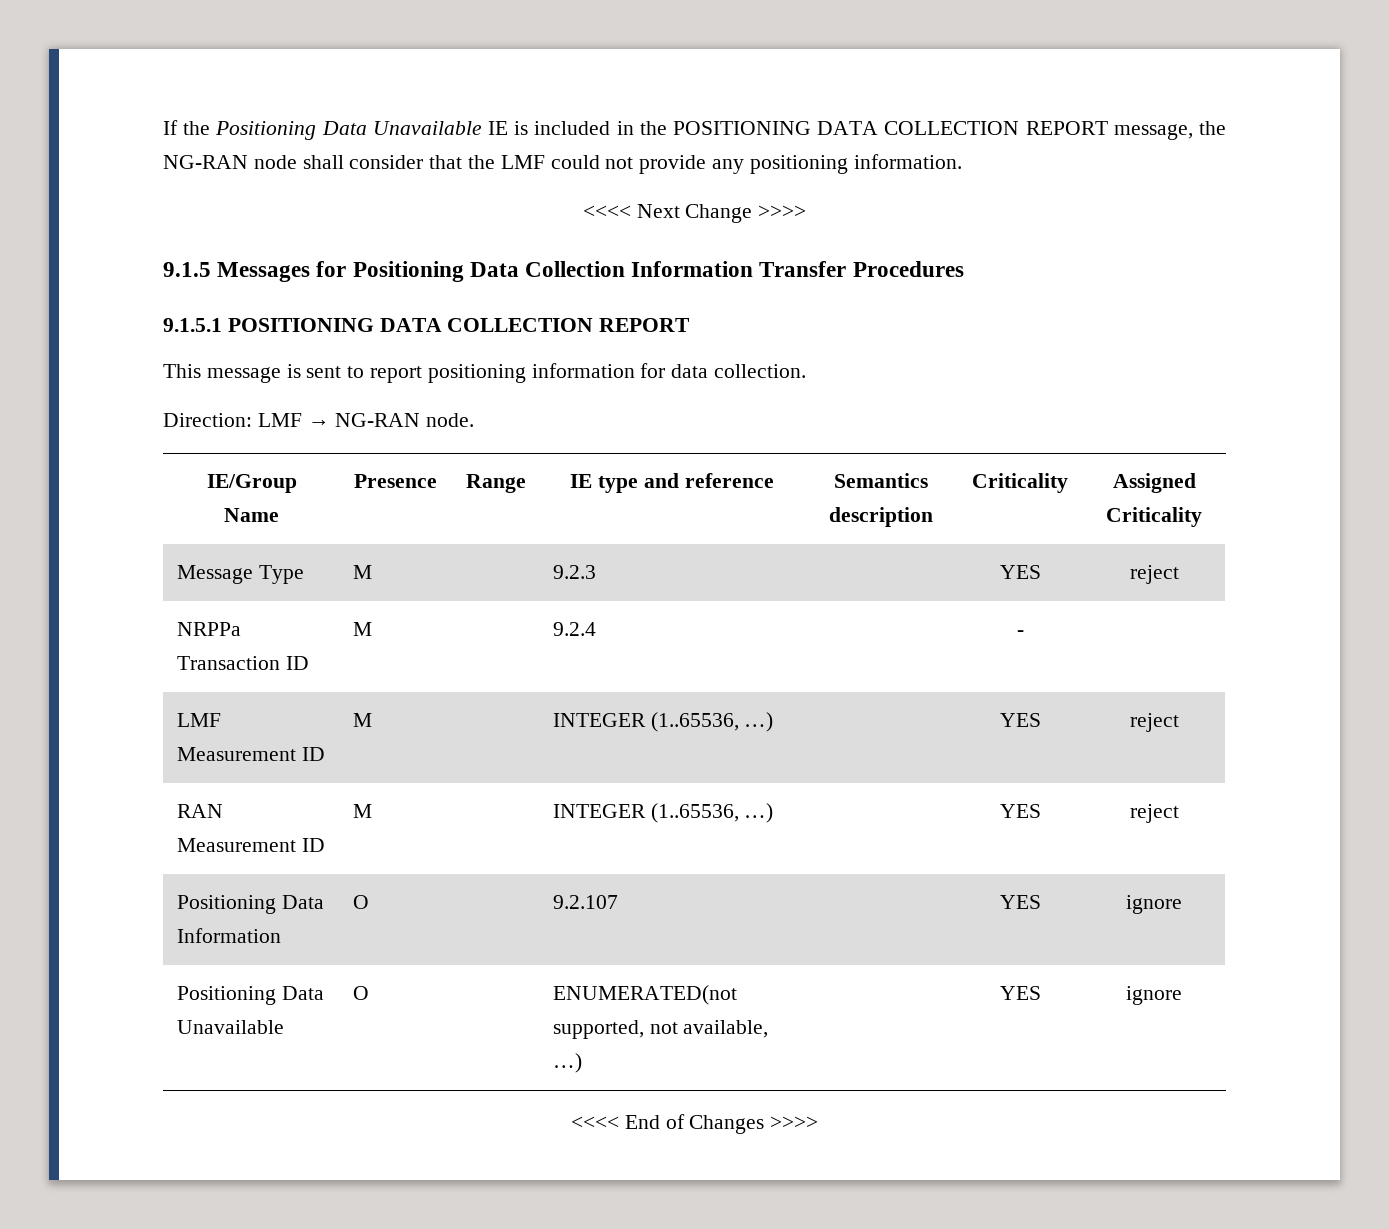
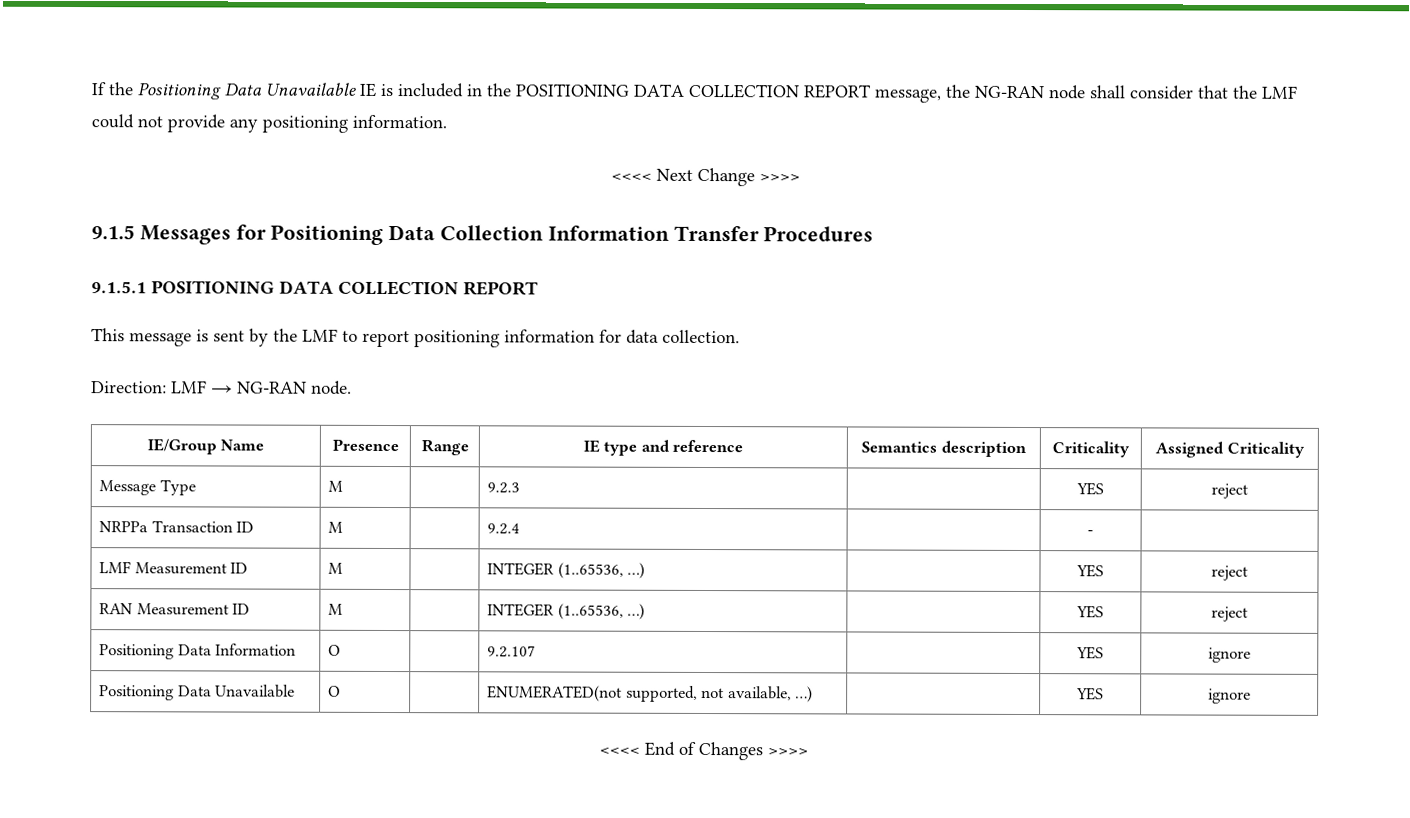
- This message is sent to report positioning information for data collection.
+ This message is sent by the LMF to report positioning information for data collection.

